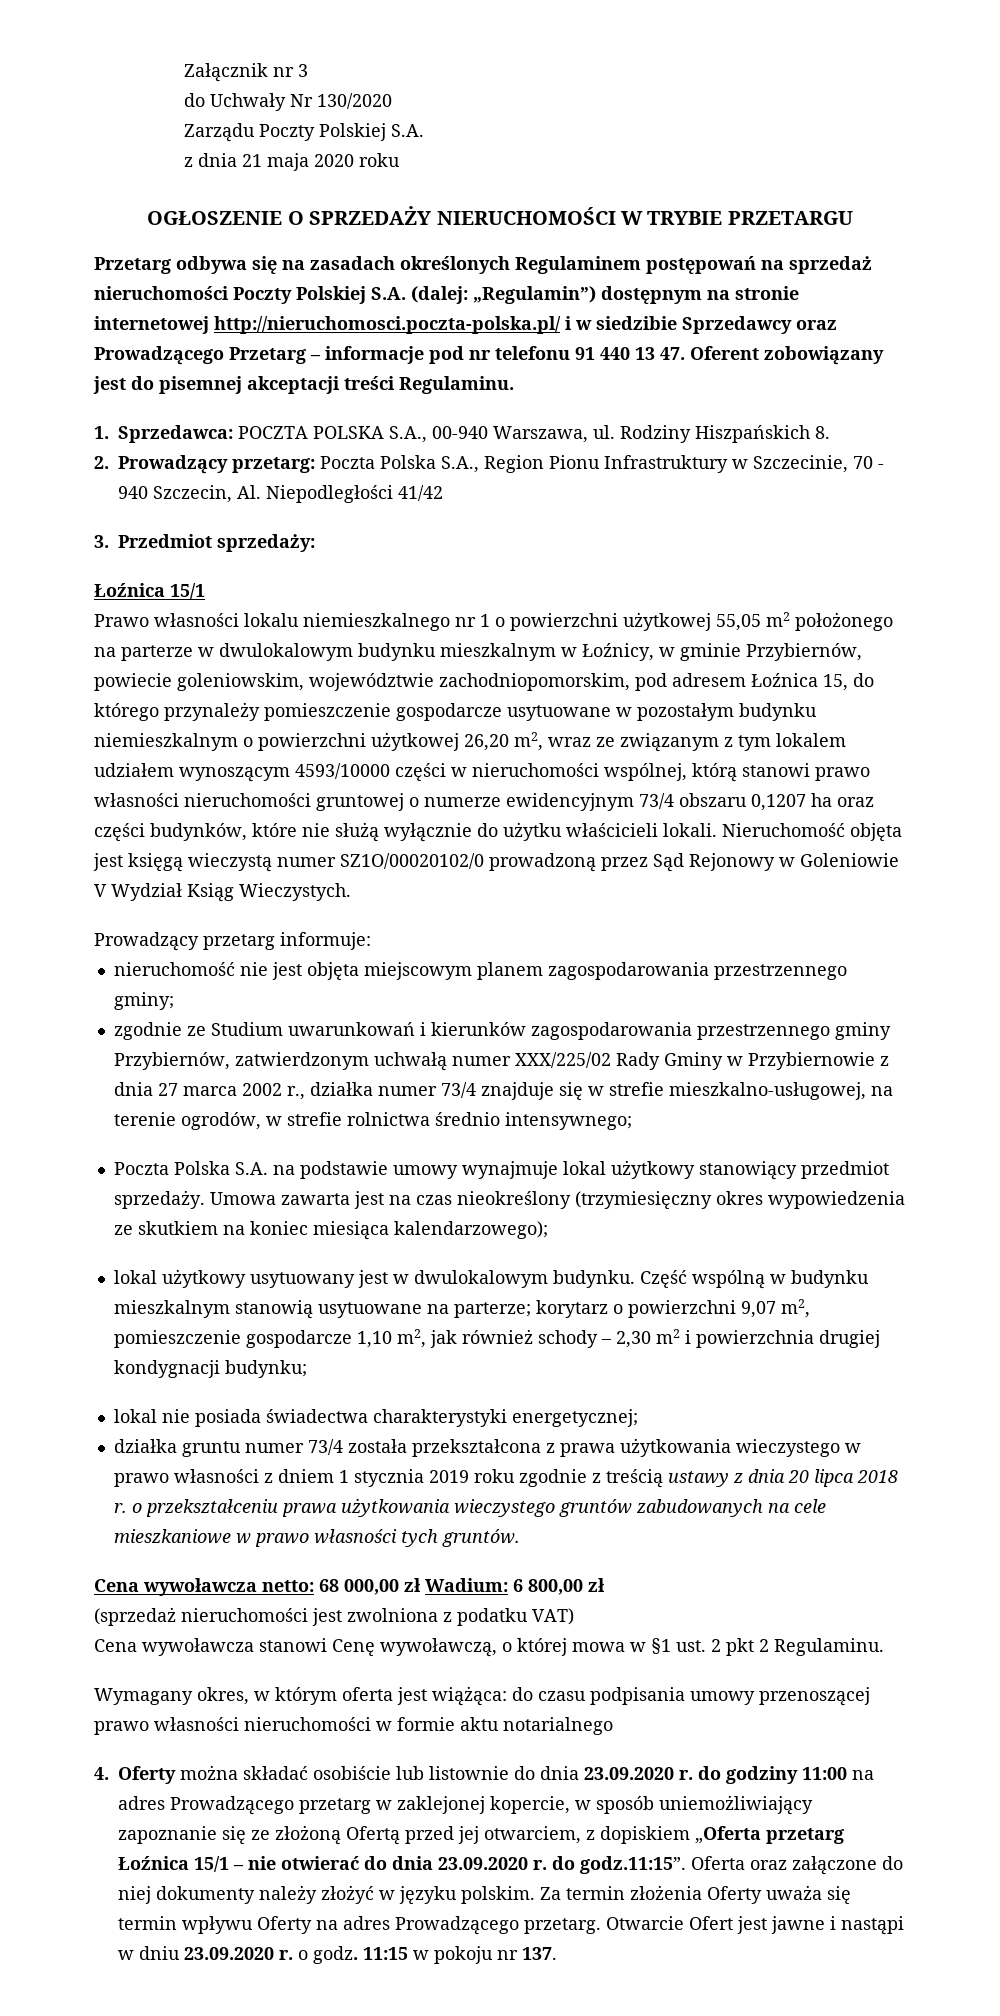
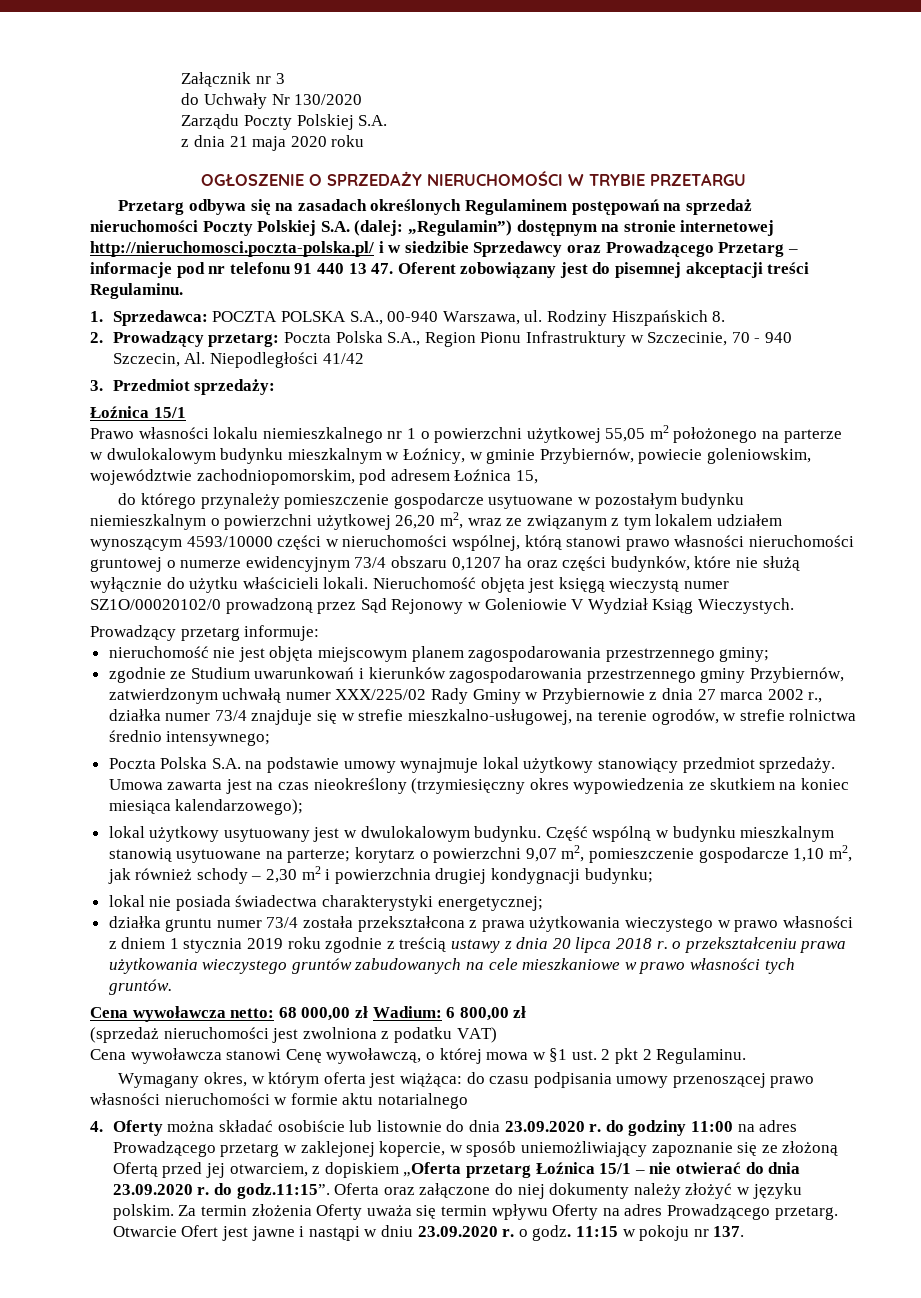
- Prawo własności lokalu niemieszkalnego nr 1 o powierzchni użytkowej 55,05 m2 położonego na parterze w dwulokalowym budynku mieszkalnym w Łoźnicy, w gminie Przybiernów, powiecie goleniowskim, województwie zachodniopomorskim, pod adresem Łoźnica 15, do którego przynależy pomieszczenie gospodarcze usytuowane w pozostałym budynku niemieszkalnym o powierzchni użytkowej 26,20 m2, wraz ze związanym z tym lokalem udziałem wynoszącym 4593/10000 części w nieruchomości wspólnej, którą stanowi prawo własności nieruchomości gruntowej o numerze ewidencyjnym 73/4 obszaru 0,1207 ha oraz części budynków, które nie służą wyłącznie do użytku właścicieli lokali.
+ Prawo własności lokalu niemieszkalnego nr 1 o powierzchni użytkowej 55,05 m2 położonego na parterze w dwulokalowym budynku mieszkalnym w Łoźnicy, w gminie Przybiernów, powiecie goleniowskim, województwie zachodniopomorskim, pod adresem Łoźnica 15,
+ do którego przynależy pomieszczenie gospodarcze usytuowane w pozostałym budynku niemieszkalnym o powierzchni użytkowej 26,20 m2, wraz ze związanym z tym lokalem udziałem wynoszącym 4593/10000 części w nieruchomości wspólnej, którą stanowi prawo własności nieruchomości gruntowej o numerze ewidencyjnym 73/4 obszaru 0,1207 ha oraz części budynków, które nie służą wyłącznie do użytku właścicieli lokali.

